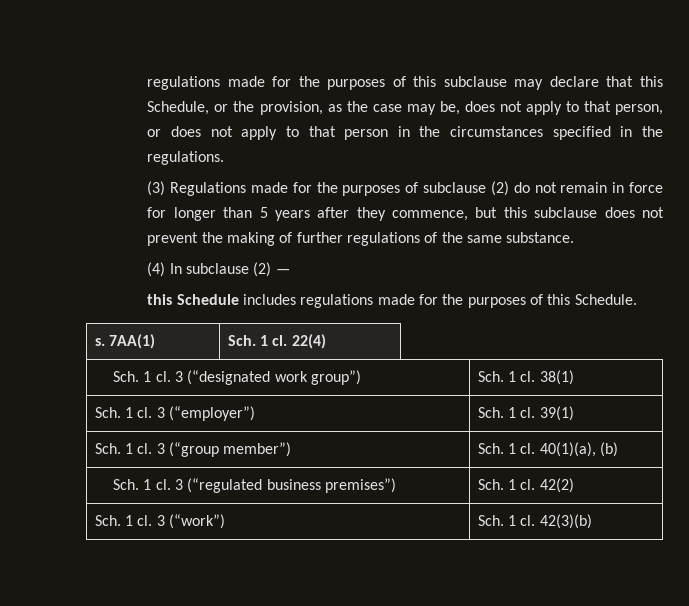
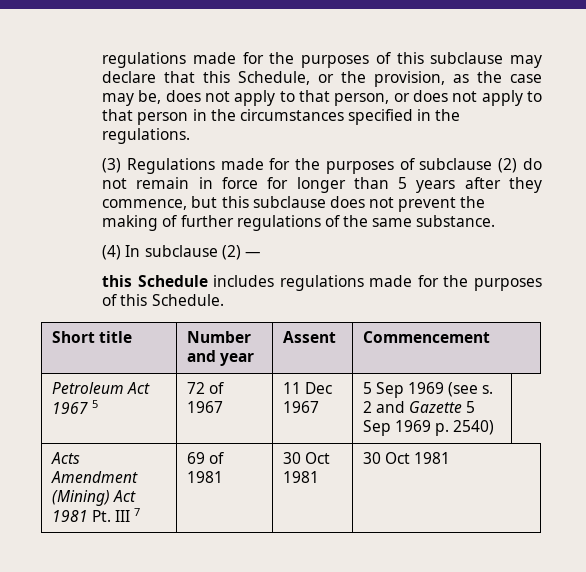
- s. 7AA(1) | Sch. 1 cl. 22(4)
- Sch. 1 cl. 3 (“designated work group”) | Sch. 1 cl. 38(1)
- Sch. 1 cl. 3 (“employer”) | Sch. 1 cl. 39(1)
- Sch. 1 cl. 3 (“group member”) | Sch. 1 cl. 40(1)(a), (b)
- Sch. 1 cl. 3 (“regulated business premises”) | Sch. 1 cl. 42(2)
- Sch. 1 cl. 3 (“work”) | Sch. 1 cl. 42(3)(b)
+ Short title | Number and year | Assent | Commencement
+ Petroleum Act 1967 5 | 72 of 1967 | 11 Dec 1967 | 5 Sep 1969 (see s. 2 and Gazette 5 Sep 1969 p. 2540)
+ Acts Amendment (Mining) Act 1981 Pt. III 7 | 69 of 1981 | 30 Oct 1981 | 30 Oct 1981

